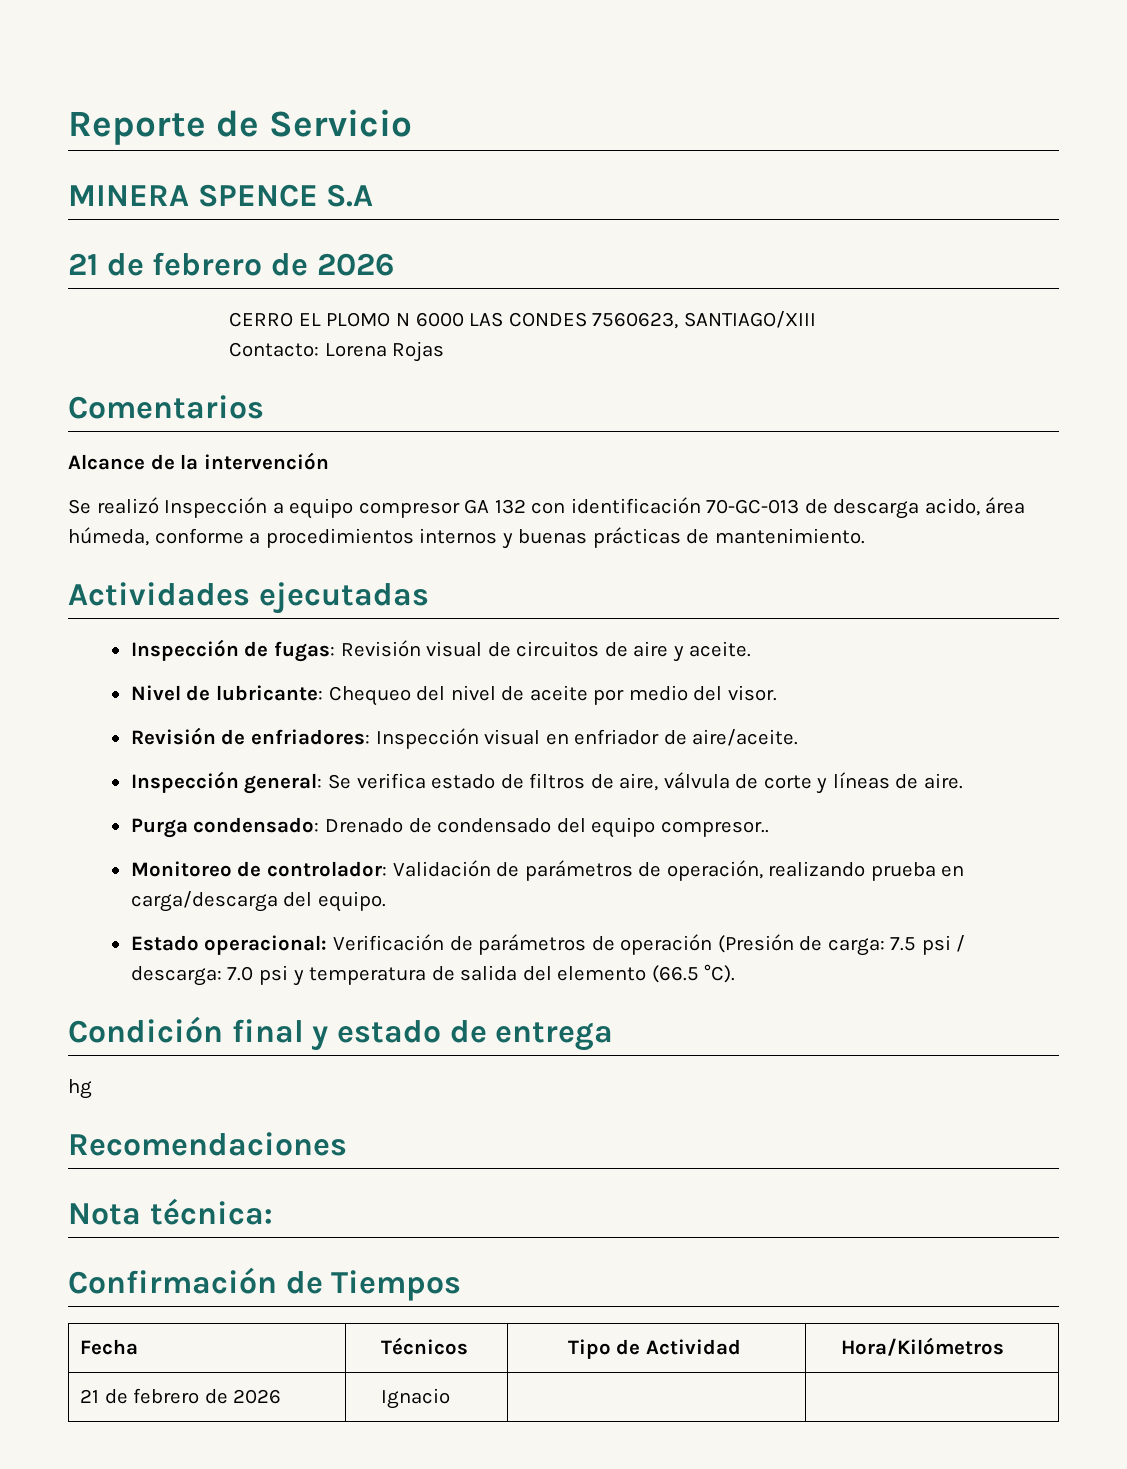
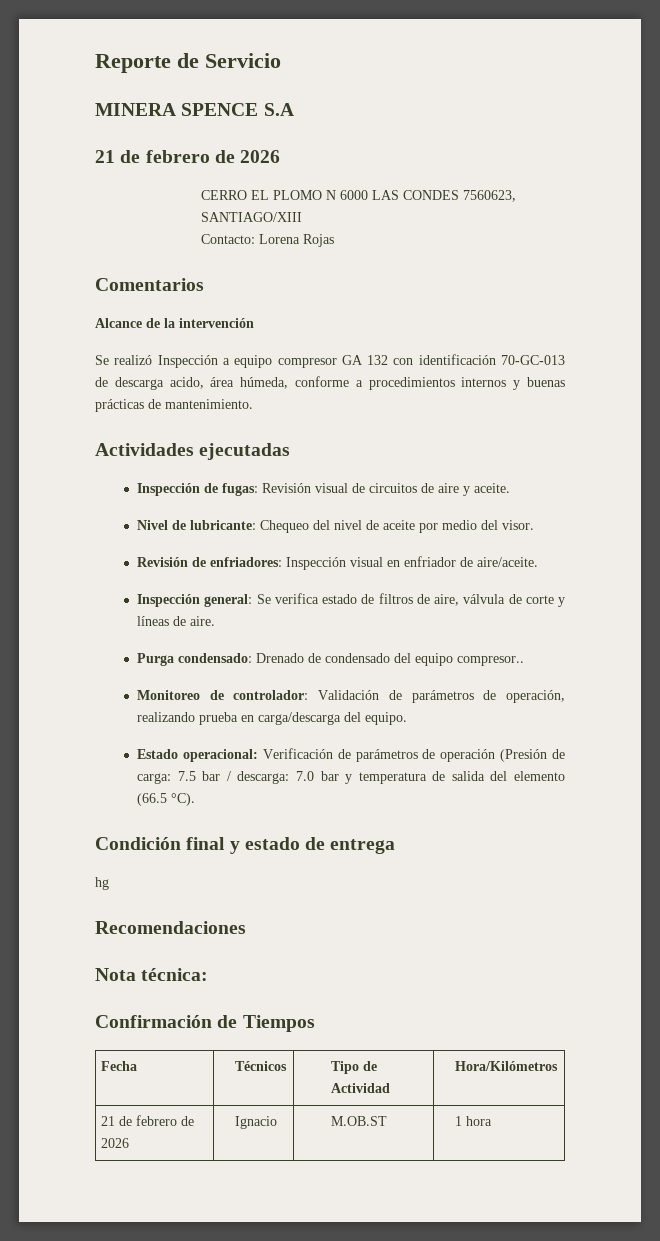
- Estado operacional: Verificación de parámetros de operación (Presión de carga: 7.5 psi / descarga: 7.0 psi y temperatura de salida del elemento (66.5 °C).
+ Estado operacional: Verificación de parámetros de operación (Presión de carga: 7.5 bar / descarga: 7.0 bar y temperatura de salida del elemento (66.5 °C).
- 21 de febrero de 2026 | Ignacio | |
+ 21 de febrero de 2026 | Ignacio | M.OB.ST | 1 hora

